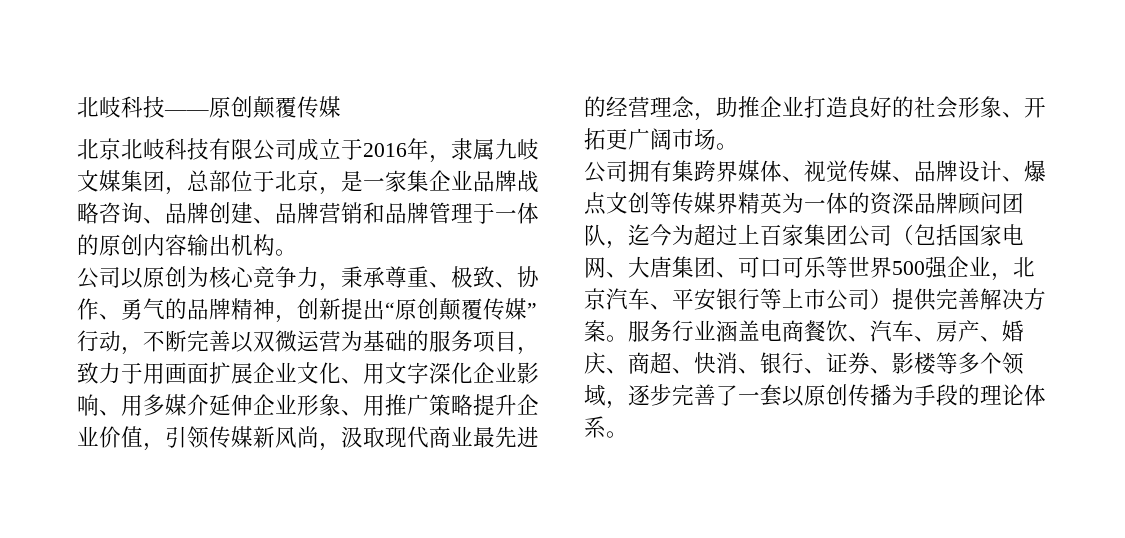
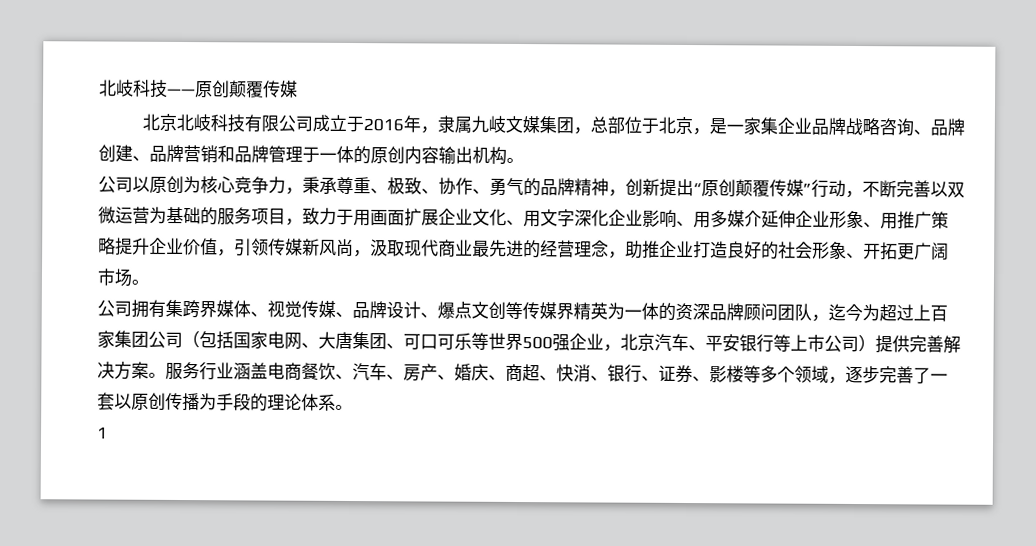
+ 1

